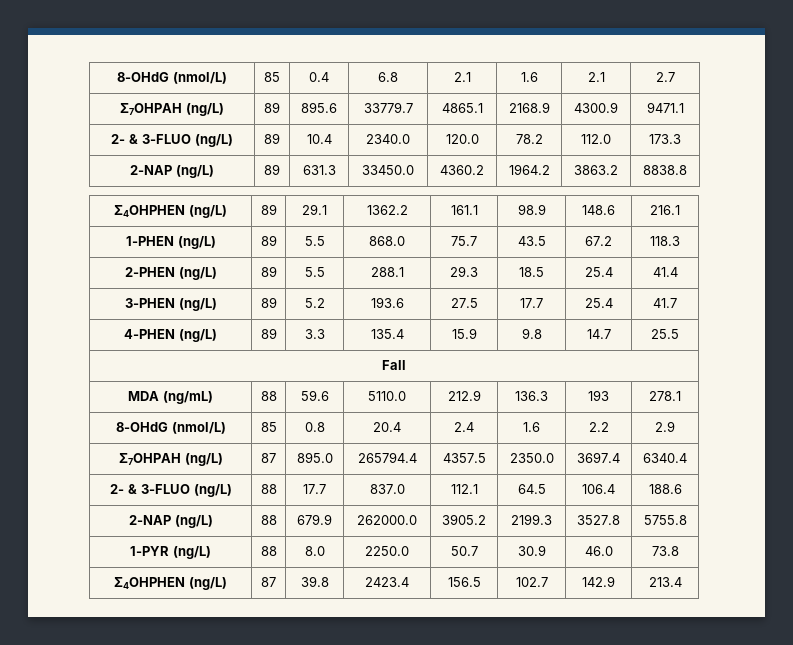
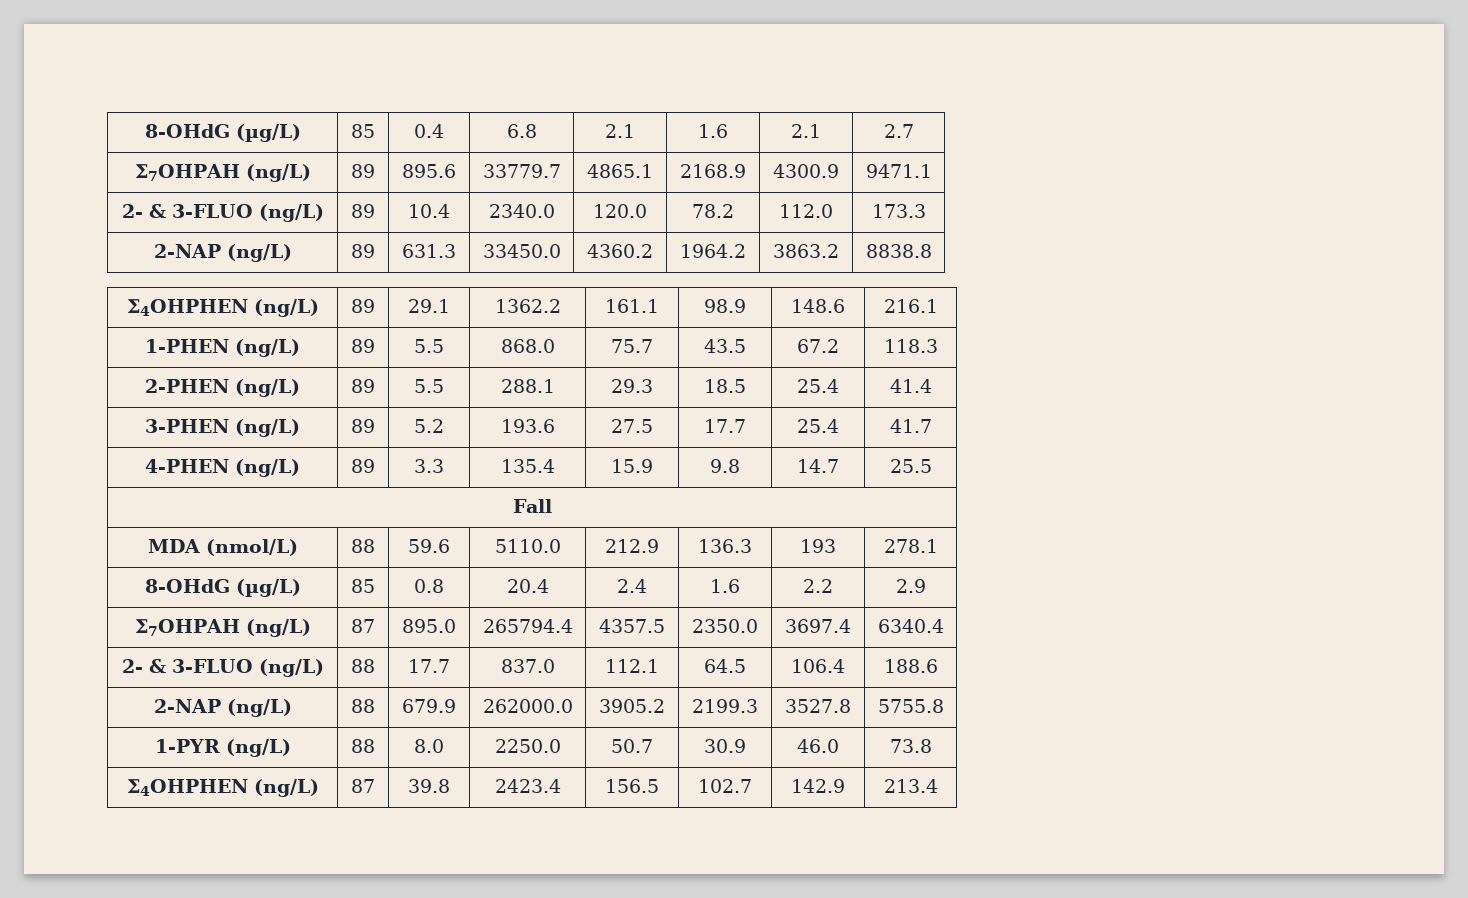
- 8-OHdG (nmol/L) | 85 | 0.4 | 6.8 | 2.1 | 1.6 | 2.1 | 2.7
+ 8-OHdG (µg/L) | 85 | 0.4 | 6.8 | 2.1 | 1.6 | 2.1 | 2.7
- MDA (ng/mL) | 88 | 59.6 | 5110.0 | 212.9 | 136.3 | 193 | 278.1
+ MDA (nmol/L) | 88 | 59.6 | 5110.0 | 212.9 | 136.3 | 193 | 278.1
- 8-OHdG (nmol/L) | 85 | 0.8 | 20.4 | 2.4 | 1.6 | 2.2 | 2.9
+ 8-OHdG (µg/L) | 85 | 0.8 | 20.4 | 2.4 | 1.6 | 2.2 | 2.9

